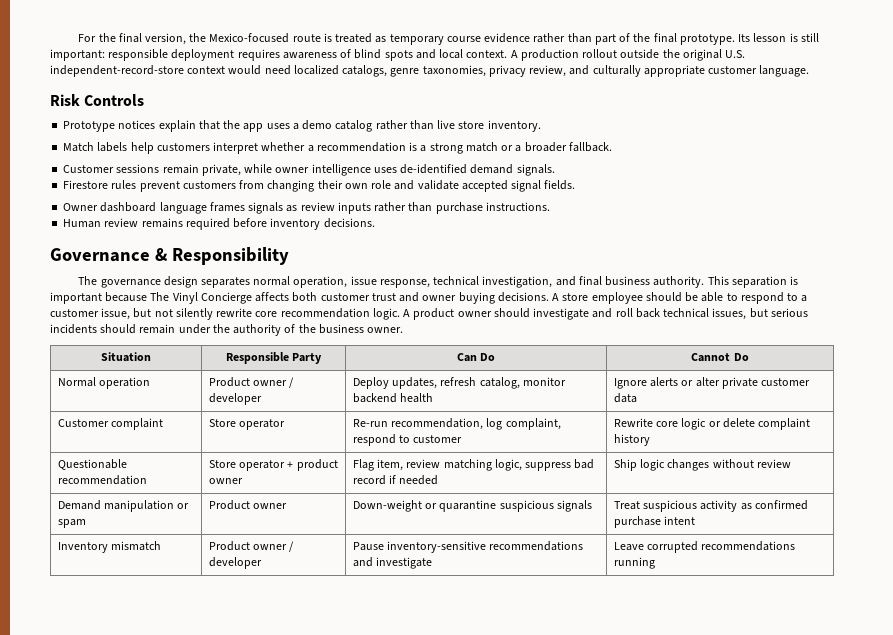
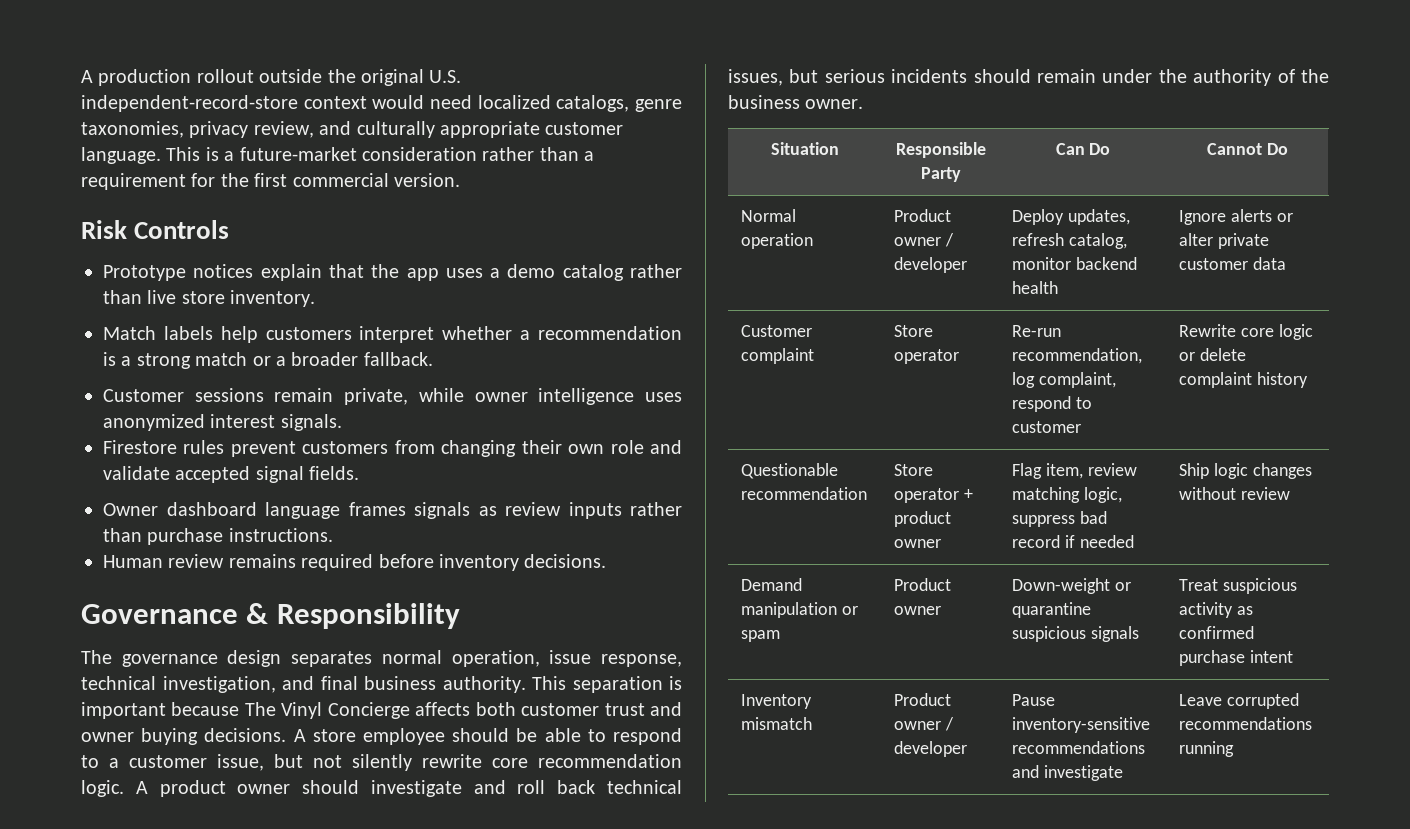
- For the final version, the Mexico-focused route is treated as temporary course evidence rather than part of the final prototype. Its lesson is still important: responsible deployment requires awareness of blind spots and local context.
+ This is a future-market consideration rather than a requirement for the first commercial version.
- Customer sessions remain private, while owner intelligence uses de-identified demand signals.
+ Customer sessions remain private, while owner intelligence uses anonymized interest signals.

